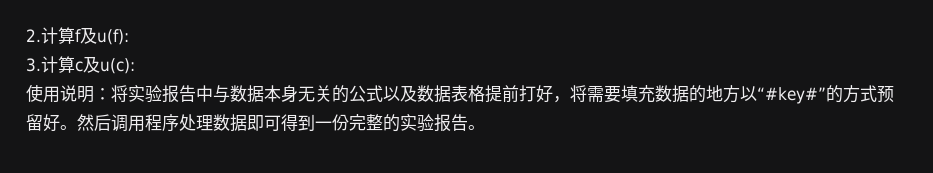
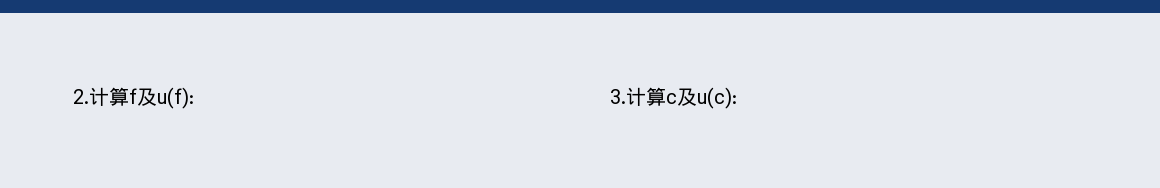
- 使用说明：将实验报告中与数据本身无关的公式以及数据表格提前打好，将需要填充数据的地方以“#key#”的方式预留好。然后调用程序处理数据即可得到一份完整的实验报告。

